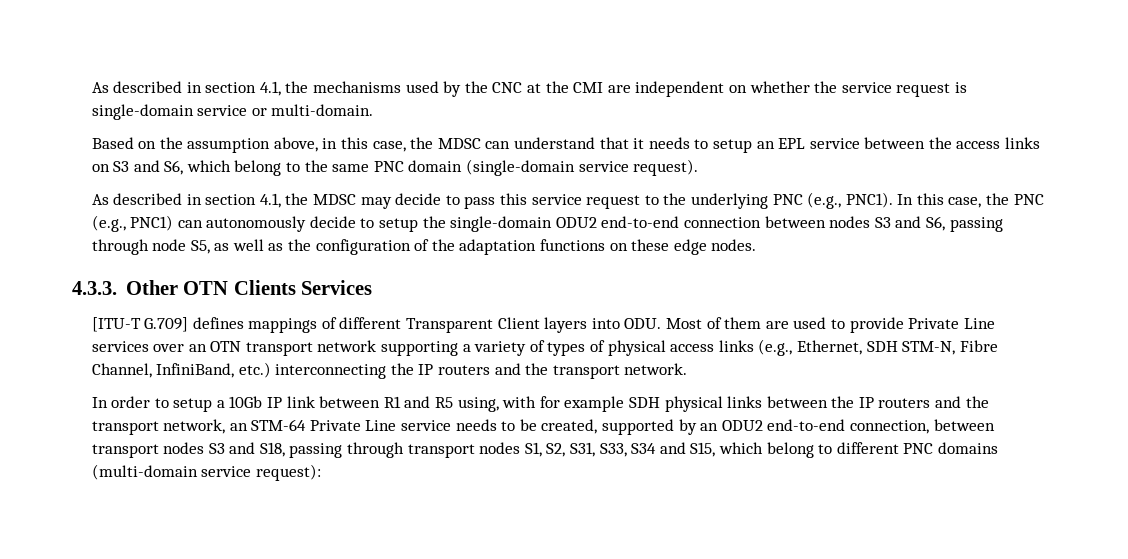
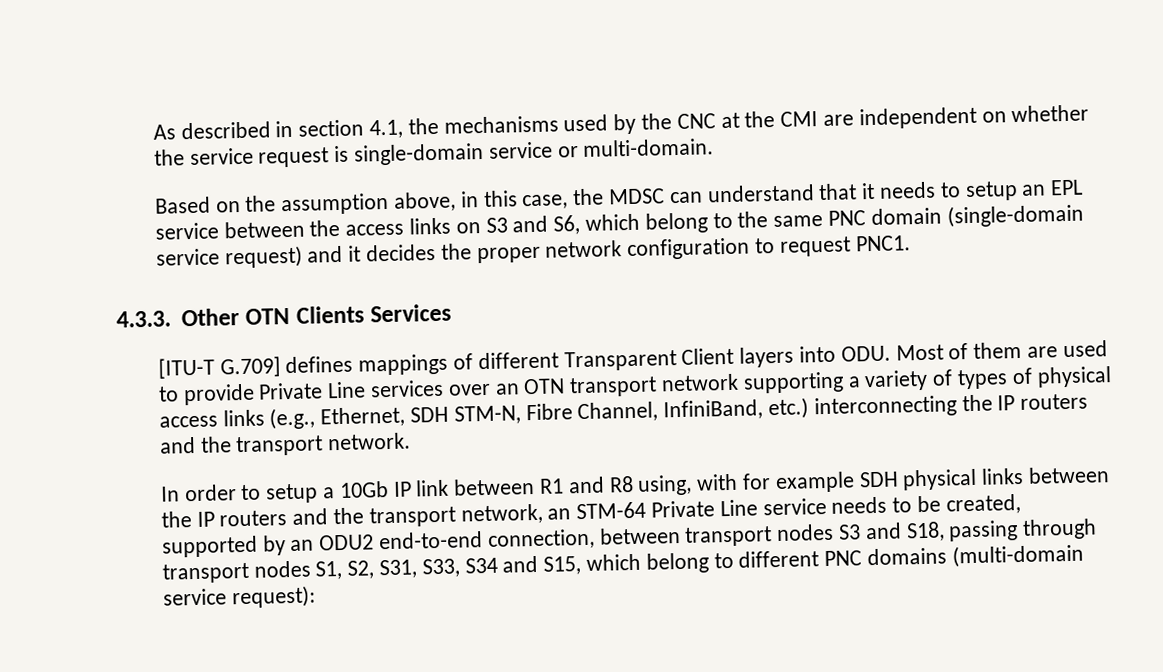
- Based on the assumption above, in this case, the MDSC can understand that it needs to setup an EPL service between the access links on S3 and S6, which belong to the same PNC domain (single-domain service request).
- As described in section 4.1, the MDSC may decide to pass this service request to the underlying PNC (e.g., PNC1). In this case, the PNC (e.g., PNC1) can autonomously decide to setup the single-domain ODU2 end-to-end connection between nodes S3 and S6, passing through node S5, as well as the configuration of the adaptation functions on these edge nodes.
+ Based on the assumption above, in this case, the MDSC can understand that it needs to setup an EPL service between the access links on S3 and S6, which belong to the same PNC domain (single-domain service request) and it decides the proper network configuration to request PNC1.
- In order to setup a 10Gb IP link between R1 and R5 using, with for example SDH physical links between the IP routers and the transport network, an STM-64 Private Line service needs to be created, supported by an ODU2 end-to-end connection, between transport nodes S3 and S18, passing through transport nodes S1, S2, S31, S33, S34 and S15, which belong to different PNC domains (multi-domain service request):
+ In order to setup a 10Gb IP link between R1 and R8 using, with for example SDH physical links between the IP routers and the transport network, an STM-64 Private Line service needs to be created, supported by an ODU2 end-to-end connection, between transport nodes S3 and S18, passing through transport nodes S1, S2, S31, S33, S34 and S15, which belong to different PNC domains (multi-domain service request):

